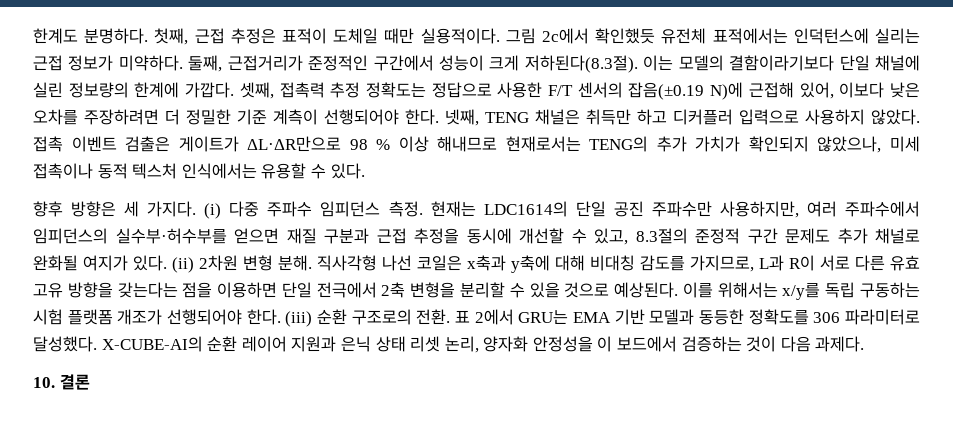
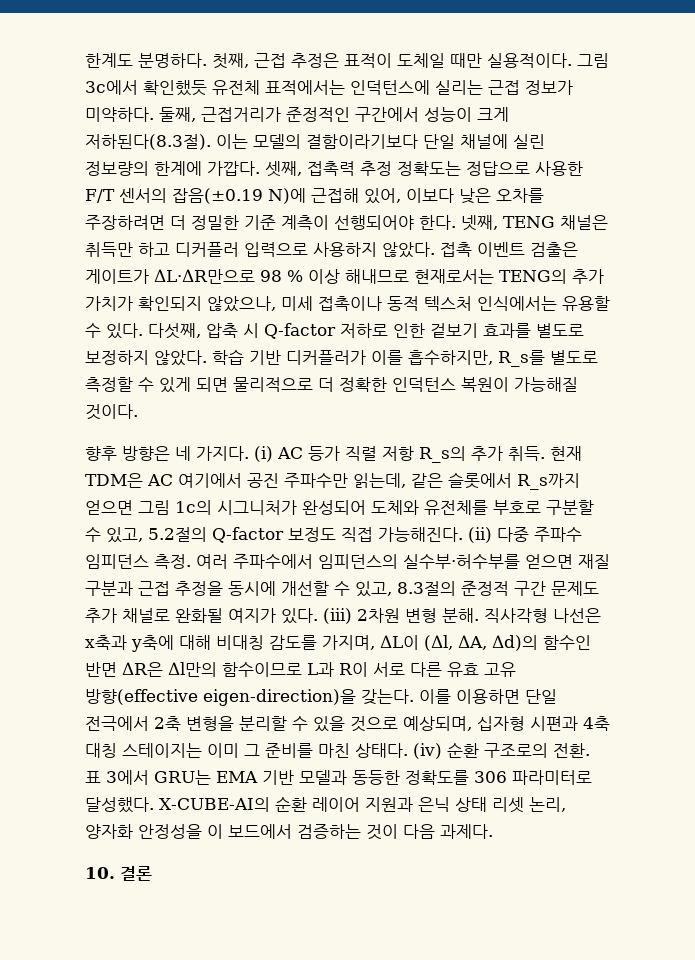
- 그림 2c에서 확인했듯 유전체 표적에서는 인덕턴스에 실리는 근접 정보가 미약하다.
+ 그림 3c에서 확인했듯 유전체 표적에서는 인덕턴스에 실리는 근접 정보가 미약하다.
+ 다섯째, 압축 시 Q-factor 저하로 인한 겉보기 효과를 별도로 보정하지 않았다. 학습 기반 디커플러가 이를 흡수하지만, R_s를 별도로 측정할 수 있게 되면 물리적으로 더 정확한 인덕턴스 복원이 가능해질 것이다.
- 향후 방향은 세 가지다.
+ 향후 방향은 네 가지다.
- (i) 다중 주파수 임피던스 측정. 현재는 LDC1614의 단일 공진 주파수만 사용하지만, 여러 주파수에서 임피던스의 실수부·허수부를 얻으면 재질 구분과 근접 추정을 동시에 개선할 수 있고, 8.3절의 준정적 구간 문제도 추가 채널로 완화될 여지가 있다.
+ (i) AC 등가 직렬 저항 R_s의 추가 취득. 현재 TDM은 AC 여기에서 공진 주파수만 읽는데, 같은 슬롯에서 R_s까지 얻으면 그림 1c의 시그니처가 완성되어 도체와 유전체를 부호로 구분할 수 있고, 5.2절의 Q-factor 보정도 직접 가능해진다. (ii) 다중 주파수 임피던스 측정. 여러 주파수에서 임피던스의 실수부·허수부를 얻으면 재질 구분과 근접 추정을 동시에 개선할 수 있고, 8.3절의 준정적 구간 문제도 추가 채널로 완화될 여지가 있다.
- (ii) 2차원 변형 분해.
+ (iii) 2차원 변형 분해.
- 직사각형 나선 코일은 x축과 y축에 대해 비대칭 감도를 가지므로, L과 R이 서로 다른 유효 고유 방향을 갖는다는 점을 이용하면 단일 전극에서 2축 변형을 분리할 수 있을 것으로 예상된다. 이를 위해서는 x/y를 독립 구동하는 시험 플랫폼 개조가 선행되어야 한다. (iii) 순환 구조로의 전환.
+ 직사각형 나선은 x축과 y축에 대해 비대칭 감도를 가지며, ΔL이 (Δl, ΔA, Δd)의 함수인 반면 ΔR은 Δl만의 함수이므로 L과 R이 서로 다른 유효 고유 방향(effective eigen-direction)을 갖는다. 이를 이용하면 단일 전극에서 2축 변형을 분리할 수 있을 것으로 예상되며, 십자형 시편과 4축 대칭 스테이지는 이미 그 준비를 마친 상태다. (iv) 순환 구조로의 전환.
- 표 2에서 GRU는 EMA 기반 모델과 동등한 정확도를 306 파라미터로 달성했다.
+ 표 3에서 GRU는 EMA 기반 모델과 동등한 정확도를 306 파라미터로 달성했다.

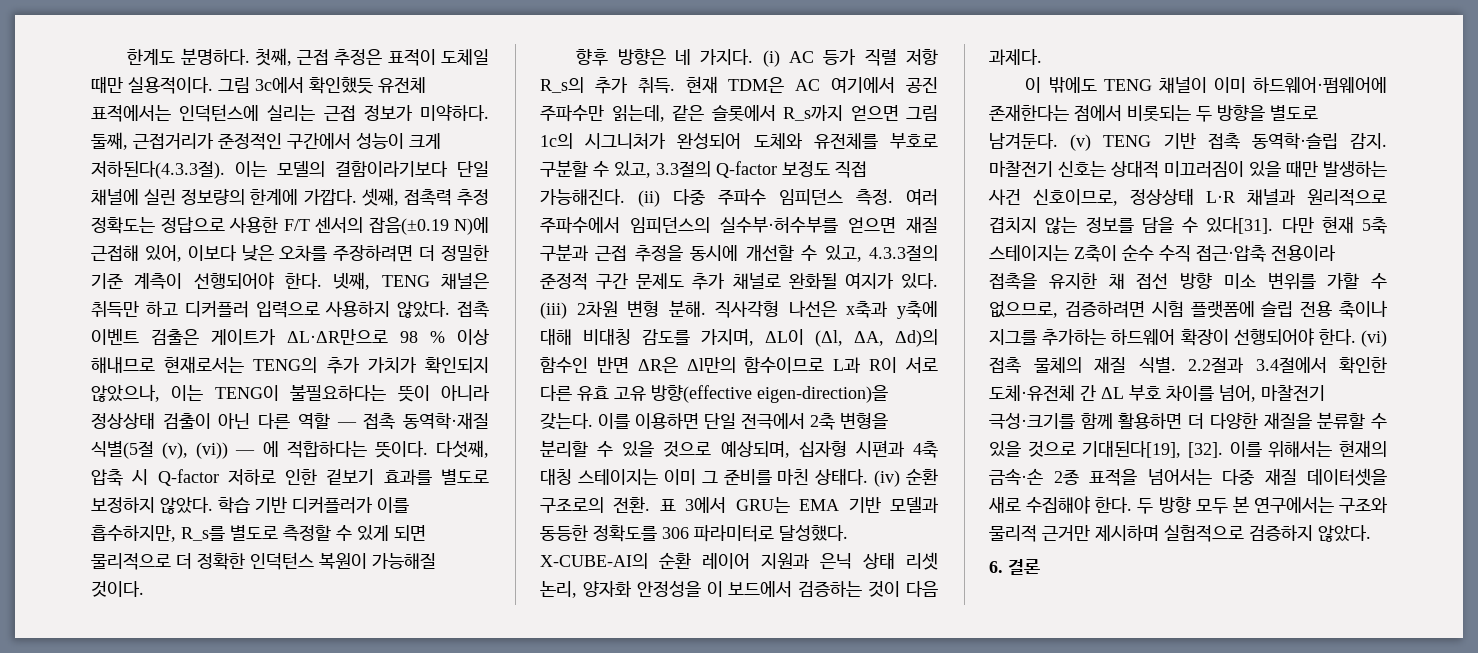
- 둘째, 근접거리가 준정적인 구간에서 성능이 크게 저하된다(8.3절). 이는 모델의 결함이라기보다 단일 채널에 실린 정보량의 한계에 가깝다.
+ 둘째, 근접거리가 준정적인 구간에서 성능이 크게 저하된다(4.3.3절). 이는 모델의 결함이라기보다 단일 채널에 실린 정보량의 한계에 가깝다.
- 접촉 이벤트 검출은 게이트가 ΔL·ΔR만으로 98 % 이상 해내므로 현재로서는 TENG의 추가 가치가 확인되지 않았으나, 미세 접촉이나 동적 텍스처 인식에서는 유용할 수 있다.
+ 접촉 이벤트 검출은 게이트가 ΔL·ΔR만으로 98 % 이상 해내므로 현재로서는 TENG의 추가 가치가 확인되지 않았으나, 이는 TENG이 불필요하다는 뜻이 아니라 정상상태 검출이 아닌 다른 역할 — 접촉 동역학·재질 식별(5절 (v), (vi)) — 에 적합하다는 뜻이다.
- 현재 TDM은 AC 여기에서 공진 주파수만 읽는데, 같은 슬롯에서 R_s까지 얻으면 그림 1c의 시그니처가 완성되어 도체와 유전체를 부호로 구분할 수 있고, 5.2절의 Q-factor 보정도 직접 가능해진다.
+ 현재 TDM은 AC 여기에서 공진 주파수만 읽는데, 같은 슬롯에서 R_s까지 얻으면 그림 1c의 시그니처가 완성되어 도체와 유전체를 부호로 구분할 수 있고, 3.3절의 Q-factor 보정도 직접 가능해진다.
- 여러 주파수에서 임피던스의 실수부·허수부를 얻으면 재질 구분과 근접 추정을 동시에 개선할 수 있고, 8.3절의 준정적 구간 문제도 추가 채널로 완화될 여지가 있다.
+ 여러 주파수에서 임피던스의 실수부·허수부를 얻으면 재질 구분과 근접 추정을 동시에 개선할 수 있고, 4.3.3절의 준정적 구간 문제도 추가 채널로 완화될 여지가 있다.
- 10. 결론
+ 이 밖에도 TENG 채널이 이미 하드웨어·펌웨어에 존재한다는 점에서 비롯되는 두 방향을 별도로 남겨둔다. (v) TENG 기반 접촉 동역학·슬립 감지. 마찰전기 신호는 상대적 미끄러짐이 있을 때만 발생하는 사건 신호이므로, 정상상태 L·R 채널과 원리적으로 겹치지 않는 정보를 담을 수 있다[31]. 다만 현재 5축 스테이지는 Z축이 순수 수직 접근·압축 전용이라 접촉을 유지한 채 접선 방향 미소 변위를 가할 수 없으므로, 검증하려면 시험 플랫폼에 슬립 전용 축이나 지그를 추가하는 하드웨어 확장이 선행되어야 한다. (vi) 접촉 물체의 재질 식별. 2.2절과 3.4절에서 확인한 도체·유전체 간 ΔL 부호 차이를 넘어, 마찰전기 극성·크기를 함께 활용하면 더 다양한 재질을 분류할 수 있을 것으로 기대된다[19], [32]. 이를 위해서는 현재의 금속·손 2종 표적을 넘어서는 다중 재질 데이터셋을 새로 수집해야 한다. 두 방향 모두 본 연구에서는 구조와 물리적 근거만 제시하며 실험적으로 검증하지 않았다.
+ 6. 결론

